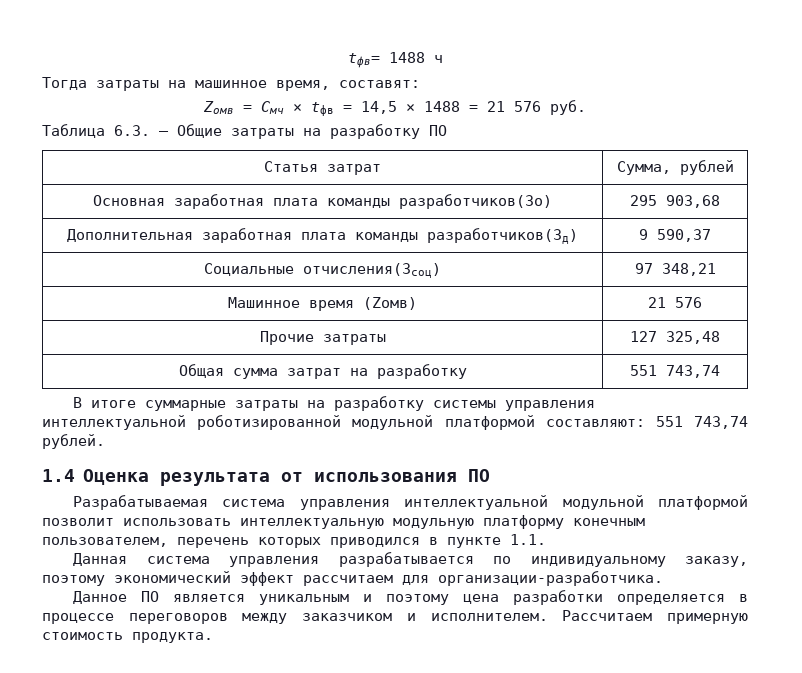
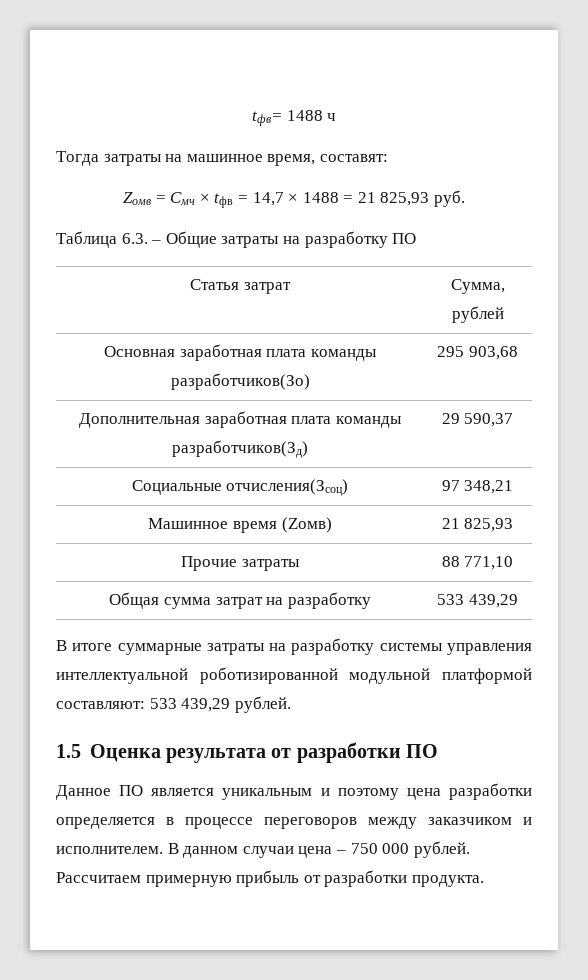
- Zомв = Смч × tфв = 14,5 × 1488 = 21 576 руб.
+ Zомв = Смч × tфв = 14,7 × 1488 = 21 825,93 руб.
- Дополнительная заработная плата команды разработчиков(Зд) | 9 590,37
+ Дополнительная заработная плата команды разработчиков(Зд) | 29 590,37
- Машинное время (Zомв) | 21 576
+ Машинное время (Zомв) | 21 825,93
- Прочие затраты | 127 325,48
+ Прочие затраты | 88 771,10
- Общая сумма затрат на разработку | 551 743,74
+ Общая сумма затрат на разработку | 533 439,29
- В итоге суммарные затраты на разработку системы управления интеллектуальной роботизированной модульной платформой составляют: 551 743,74 рублей.
+ В итоге суммарные затраты на разработку системы управления интеллектуальной роботизированной модульной платформой составляют: 533 439,29 рублей.
- 1.4 Оценка результата от использования ПО
- Разрабатываемая система управления интеллектуальной модульной платформой позволит использовать интеллектуальную модульную платформу конечным пользователем, перечень которых приводился в пункте 1.1.
- Данная система управления разрабатывается по индивидуальному заказу, поэтому экономический эффект рассчитаем для организации-разработчика.
+ 1.5 Оценка результата от разработки ПО
- Рассчитаем примерную стоимость продукта.
+ В данном случаи цена – 750 000 рублей. Рассчитаем примерную прибыль от разработки продукта.

